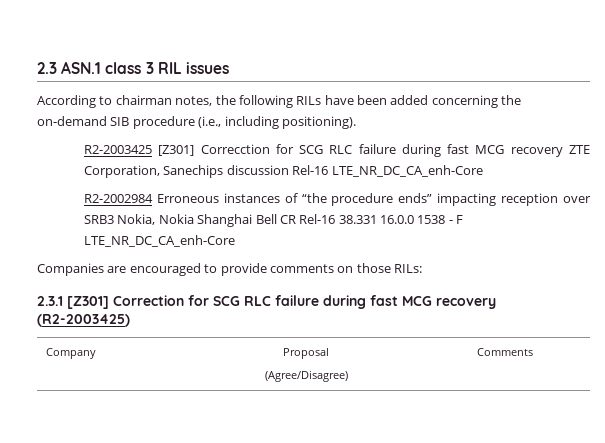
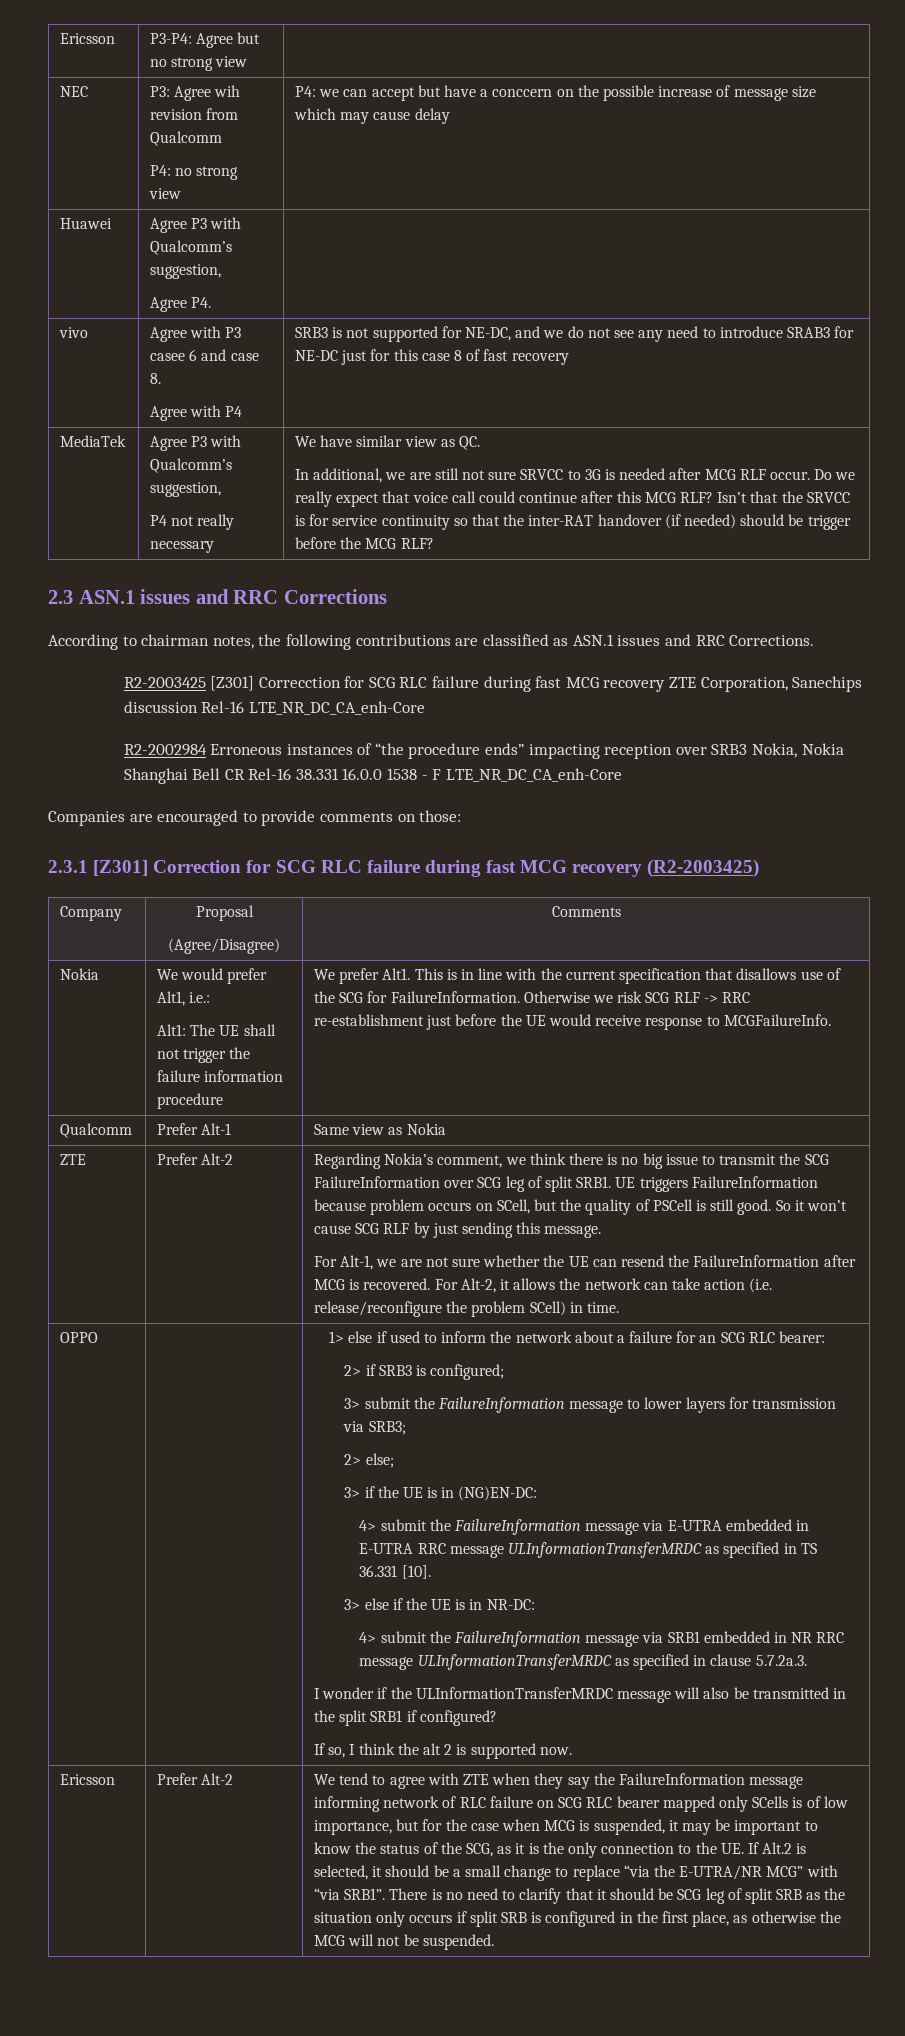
- 2.3 ASN.1 class 3 RIL issues
+ Ericsson | P3-P4: Agree but no strong view |
+ NEC | P3: Agree wih revision from Qualcomm
+ P4: no strong view | P4: we can accept but have a conccern on the possible increase of message size which may cause delay
+ Huawei | Agree P3 with Qualcomm’s suggestion,
+ Agree P4. |
+ vivo | Agree with P3 casee 6 and case 8.
+ Agree with P4 | SRB3 is not supported for NE-DC, and we do not see any need to introduce SRAB3 for NE-DC just for this case 8 of fast recovery
+ MediaTek | Agree P3 with Qualcomm’s suggestion,
+ P4 not really necessary | We have similar view as QC.
+ In additional, we are still not sure SRVCC to 3G is needed after MCG RLF occur. Do we really expect that voice call could continue after this MCG RLF? Isn’t that the SRVCC is for service continuity so that the inter-RAT handover (if needed) should be trigger before the MCG RLF?
+ 2.3 ASN.1 issues and RRC Corrections
- According to chairman notes, the following RILs have been added concerning the on-demand SIB procedure (i.e., including positioning).
+ According to chairman notes, the following contributions are classified as ASN.1 issues and RRC Corrections.
- Companies are encouraged to provide comments on those RILs:
+ Companies are encouraged to provide comments on those:
+ Nokia | We would prefer Alt1, i.e.:
+ Alt1: The UE shall not trigger the failure information procedure | We prefer Alt1. This is in line with the current specification that disallows use of the SCG for FailureInformation. Otherwise we risk SCG RLF -> RRC re-establishment just before the UE would receive response to MCGFailureInfo.
+ Qualcomm | Prefer Alt-1 | Same view as Nokia
+ ZTE | Prefer Alt-2 | Regarding Nokia’s comment, we think there is no big issue to transmit the SCG FailureInformation over SCG leg of split SRB1. UE triggers FailureInformation because problem occurs on SCell, but the quality of PSCell is still good. So it won’t cause SCG RLF by just sending this message.
+ For Alt-1, we are not sure whether the UE can resend the FailureInformation after MCG is recovered. For Alt-2, it allows the network can take action (i.e. release/reconfigure the problem SCell) in time.
+ OPPO | | 1> else if used to inform the network about a failure for an SCG RLC bearer:
+ 2> if SRB3 is configured;
+ 3> submit the FailureInformation message to lower layers for transmission via SRB3;
+ 2> else;
+ 3> if the UE is in (NG)EN-DC:
+ 4> submit the FailureInformation message via E-UTRA embedded in E-UTRA RRC message ULInformationTransferMRDC as specified in TS 36.331 [10].
+ 3> else if the UE is in NR-DC:
+ 4> submit the FailureInformation message via SRB1 embedded in NR RRC message ULInformationTransferMRDC as specified in clause 5.7.2a.3.
+ I wonder if the ULInformationTransferMRDC message will also be transmitted in the split SRB1 if configured?
+ If so, I think the alt 2 is supported now.
+ Ericsson | Prefer Alt-2 | We tend to agree with ZTE when they say the FailureInformation message informing network of RLC failure on SCG RLC bearer mapped only SCells is of low importance, but for the case when MCG is suspended, it may be important to know the status of the SCG, as it is the only connection to the UE. If Alt.2 is selected, it should be a small change to replace “via the E-UTRA/NR MCG” with “via SRB1”. There is no need to clarify that it should be SCG leg of split SRB as the situation only occurs if split SRB is configured in the first place, as otherwise the MCG will not be suspended.

